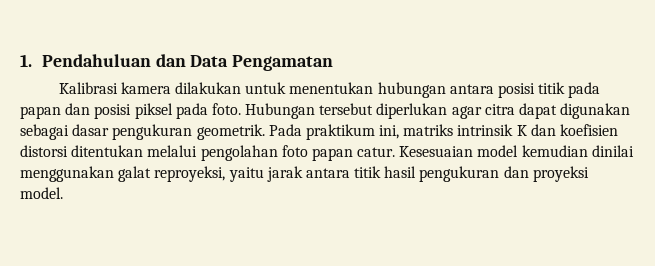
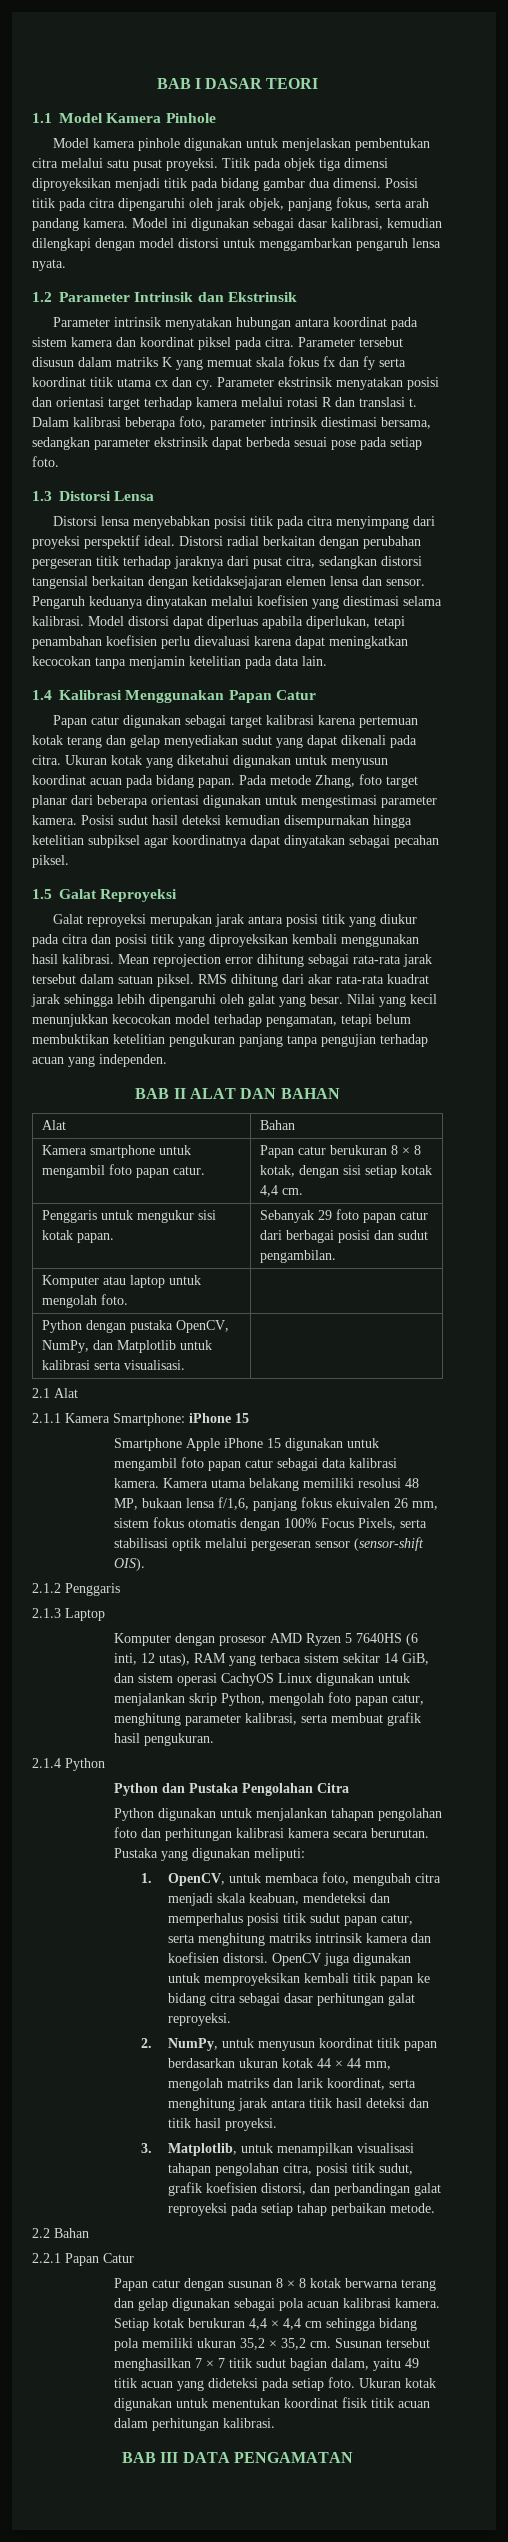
- 1. Pendahuluan dan Data Pengamatan
- Kalibrasi kamera dilakukan untuk menentukan hubungan antara posisi titik pada papan dan posisi piksel pada foto. Hubungan tersebut diperlukan agar citra dapat digunakan sebagai dasar pengukuran geometrik. Pada praktikum ini, matriks intrinsik K dan koefisien distorsi ditentukan melalui pengolahan foto papan catur. Kesesuaian model kemudian dinilai menggunakan galat reproyeksi, yaitu jarak antara titik hasil pengukuran dan proyeksi model.
+ BAB I DASAR TEORI
+ 1.1 Model Kamera Pinhole
+ Model kamera pinhole digunakan untuk menjelaskan pembentukan citra melalui satu pusat proyeksi. Titik pada objek tiga dimensi diproyeksikan menjadi titik pada bidang gambar dua dimensi. Posisi titik pada citra dipengaruhi oleh jarak objek, panjang fokus, serta arah pandang kamera. Model ini digunakan sebagai dasar kalibrasi, kemudian dilengkapi dengan model distorsi untuk menggambarkan pengaruh lensa nyata.
+ 1.2 Parameter Intrinsik dan Ekstrinsik
+ Parameter intrinsik menyatakan hubungan antara koordinat pada sistem kamera dan koordinat piksel pada citra. Parameter tersebut disusun dalam matriks K yang memuat skala fokus fx dan fy serta koordinat titik utama cx dan cy. Parameter ekstrinsik menyatakan posisi dan orientasi target terhadap kamera melalui rotasi R dan translasi t. Dalam kalibrasi beberapa foto, parameter intrinsik diestimasi bersama, sedangkan parameter ekstrinsik dapat berbeda sesuai pose pada setiap foto.
+ 1.3 Distorsi Lensa
+ Distorsi lensa menyebabkan posisi titik pada citra menyimpang dari proyeksi perspektif ideal. Distorsi radial berkaitan dengan perubahan pergeseran titik terhadap jaraknya dari pusat citra, sedangkan distorsi tangensial berkaitan dengan ketidaksejajaran elemen lensa dan sensor. Pengaruh keduanya dinyatakan melalui koefisien yang diestimasi selama kalibrasi. Model distorsi dapat diperluas apabila diperlukan, tetapi penambahan koefisien perlu dievaluasi karena dapat meningkatkan kecocokan tanpa menjamin ketelitian pada data lain.
+ 1.4 Kalibrasi Menggunakan Papan Catur
+ Papan catur digunakan sebagai target kalibrasi karena pertemuan kotak terang dan gelap menyediakan sudut yang dapat dikenali pada citra. Ukuran kotak yang diketahui digunakan untuk menyusun koordinat acuan pada bidang papan. Pada metode Zhang, foto target planar dari beberapa orientasi digunakan untuk mengestimasi parameter kamera. Posisi sudut hasil deteksi kemudian disempurnakan hingga ketelitian subpiksel agar koordinatnya dapat dinyatakan sebagai pecahan piksel.
+ 1.5 Galat Reproyeksi
+ Galat reproyeksi merupakan jarak antara posisi titik yang diukur pada citra dan posisi titik yang diproyeksikan kembali menggunakan hasil kalibrasi. Mean reprojection error dihitung sebagai rata-rata jarak tersebut dalam satuan piksel. RMS dihitung dari akar rata-rata kuadrat jarak sehingga lebih dipengaruhi oleh galat yang besar. Nilai yang kecil menunjukkan kecocokan model terhadap pengamatan, tetapi belum membuktikan ketelitian pengukuran panjang tanpa pengujian terhadap acuan yang independen.
+ BAB II ALAT DAN BAHAN
+ Alat | Bahan
+ Kamera smartphone untuk mengambil foto papan catur. | Papan catur berukuran 8 × 8 kotak, dengan sisi setiap kotak 4,4 cm.
+ Penggaris untuk mengukur sisi kotak papan. | Sebanyak 29 foto papan catur dari berbagai posisi dan sudut pengambilan.
+ Komputer atau laptop untuk mengolah foto. |
+ Python dengan pustaka OpenCV, NumPy, dan Matplotlib untuk kalibrasi serta visualisasi. |
+ 2.1 Alat
+ 2.1.1 Kamera Smartphone: iPhone 15
+ Smartphone Apple iPhone 15 digunakan untuk mengambil foto papan catur sebagai data kalibrasi kamera. Kamera utama belakang memiliki resolusi 48 MP, bukaan lensa f/1,6, panjang fokus ekuivalen 26 mm, sistem fokus otomatis dengan 100% Focus Pixels, serta stabilisasi optik melalui pergeseran sensor (sensor-shift OIS).
+ 2.1.2 Penggaris
+ 2.1.3 Laptop
+ Komputer dengan prosesor AMD Ryzen 5 7640HS (6 inti, 12 utas), RAM yang terbaca sistem sekitar 14 GiB, dan sistem operasi CachyOS Linux digunakan untuk menjalankan skrip Python, mengolah foto papan catur, menghitung parameter kalibrasi, serta membuat grafik hasil pengukuran.
+ 2.1.4 Python
+ Python dan Pustaka Pengolahan Citra
+ Python digunakan untuk menjalankan tahapan pengolahan foto dan perhitungan kalibrasi kamera secara berurutan. Pustaka yang digunakan meliputi:
+ 1. OpenCV, untuk membaca foto, mengubah citra menjadi skala keabuan, mendeteksi dan memperhalus posisi titik sudut papan catur, serta menghitung matriks intrinsik kamera dan koefisien distorsi. OpenCV juga digunakan untuk memproyeksikan kembali titik papan ke bidang citra sebagai dasar perhitungan galat reproyeksi.
+ 2. NumPy, untuk menyusun koordinat titik papan berdasarkan ukuran kotak 44 × 44 mm, mengolah matriks dan larik koordinat, serta menghitung jarak antara titik hasil deteksi dan titik hasil proyeksi.
+ 3. Matplotlib, untuk menampilkan visualisasi tahapan pengolahan citra, posisi titik sudut, grafik koefisien distorsi, dan perbandingan galat reproyeksi pada setiap tahap perbaikan metode.
+ 2.2 Bahan
+ 2.2.1 Papan Catur
+ Papan catur dengan susunan 8 × 8 kotak berwarna terang dan gelap digunakan sebagai pola acuan kalibrasi kamera. Setiap kotak berukuran 4,4 × 4,4 cm sehingga bidang pola memiliki ukuran 35,2 × 35,2 cm. Susunan tersebut menghasilkan 7 × 7 titik sudut bagian dalam, yaitu 49 titik acuan yang dideteksi pada setiap foto. Ukuran kotak digunakan untuk menentukan koordinat fisik titik acuan dalam perhitungan kalibrasi.
+ BAB III DATA PENGAMATAN

